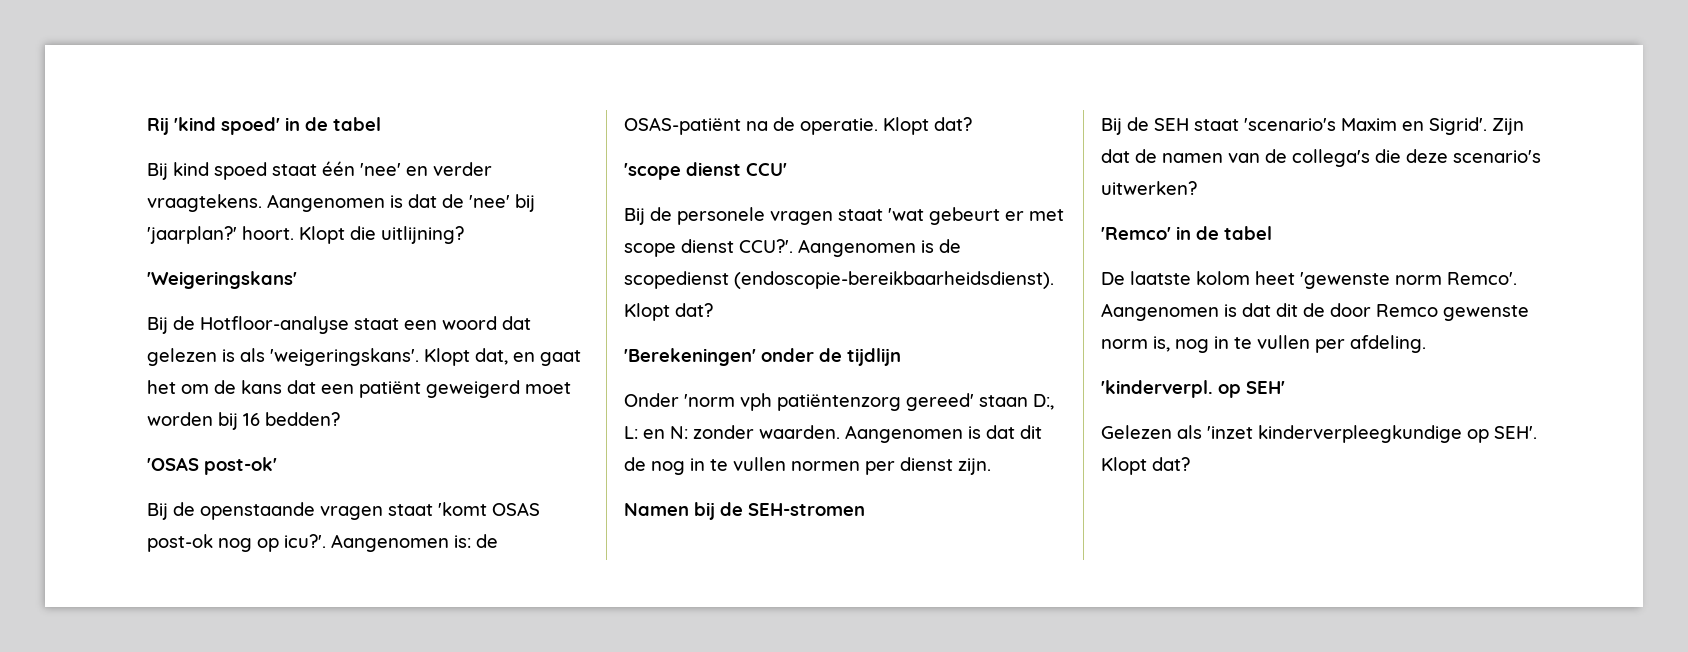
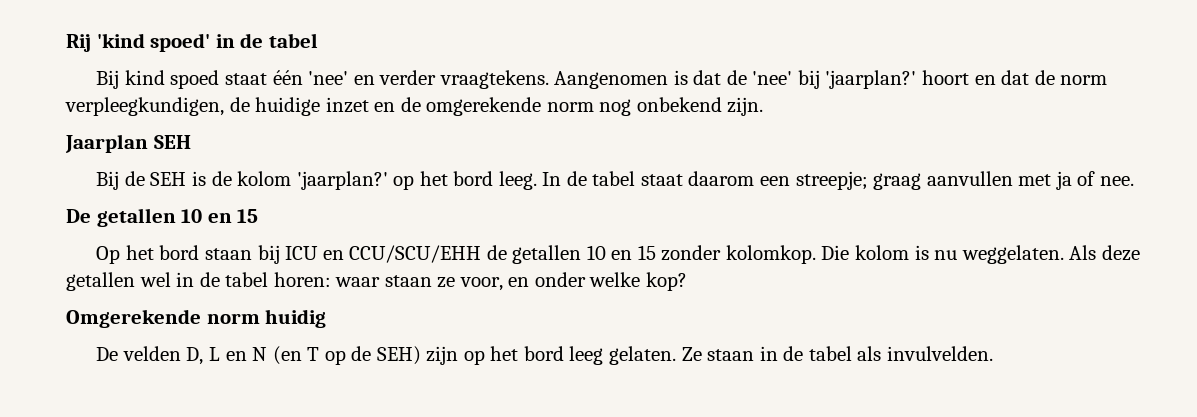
- Aangenomen is dat de 'nee' bij 'jaarplan?' hoort. Klopt die uitlijning?
- 'Weigeringskans'
- Bij de Hotfloor-analyse staat een woord dat gelezen is als 'weigeringskans'. Klopt dat, en gaat het om de kans dat een patiënt geweigerd moet worden bij 16 bedden?
- 'OSAS post-ok'
- Bij de openstaande vragen staat 'komt OSAS post-ok nog op icu?'. Aangenomen is: de OSAS-patiënt na de operatie. Klopt dat?
- 'scope dienst CCU'
- Bij de personele vragen staat 'wat gebeurt er met scope dienst CCU?'. Aangenomen is de scopedienst (endoscopie-bereikbaarheidsdienst). Klopt dat?
- 'Berekeningen' onder de tijdlijn
- Onder 'norm vph patiëntenzorg gereed' staan D:, L: en N: zonder waarden. Aangenomen is dat dit de nog in te vullen normen per dienst zijn.
- Namen bij de SEH-stromen
- Bij de SEH staat 'scenario's Maxim en Sigrid'. Zijn dat de namen van de collega's die deze scenario's uitwerken?
- 'Remco' in de tabel
- De laatste kolom heet 'gewenste norm Remco'. Aangenomen is dat dit de door Remco gewenste norm is, nog in te vullen per afdeling.
- 'kinderverpl. op SEH'
- Gelezen als 'inzet kinderverpleegkundige op SEH'. Klopt dat?
+ Aangenomen is dat de 'nee' bij 'jaarplan?' hoort en dat de norm verpleegkundigen, de huidige inzet en de omgerekende norm nog onbekend zijn.
+ Jaarplan SEH
+ Bij de SEH is de kolom 'jaarplan?' op het bord leeg. In de tabel staat daarom een streepje; graag aanvullen met ja of nee.
+ De getallen 10 en 15
+ Op het bord staan bij ICU en CCU/SCU/EHH de getallen 10 en 15 zonder kolomkop. Die kolom is nu weggelaten. Als deze getallen wel in de tabel horen: waar staan ze voor, en onder welke kop?
+ Omgerekende norm huidig
+ De velden D, L en N (en T op de SEH) zijn op het bord leeg gelaten. Ze staan in de tabel als invulvelden.

